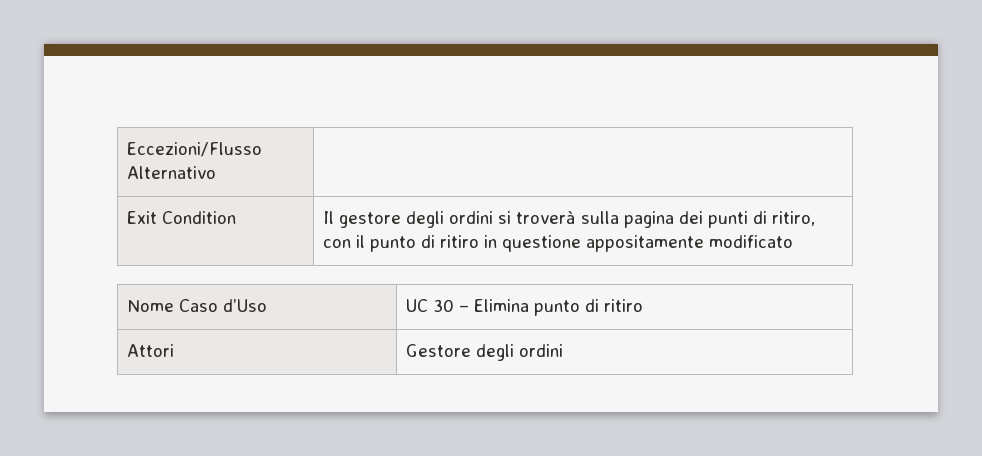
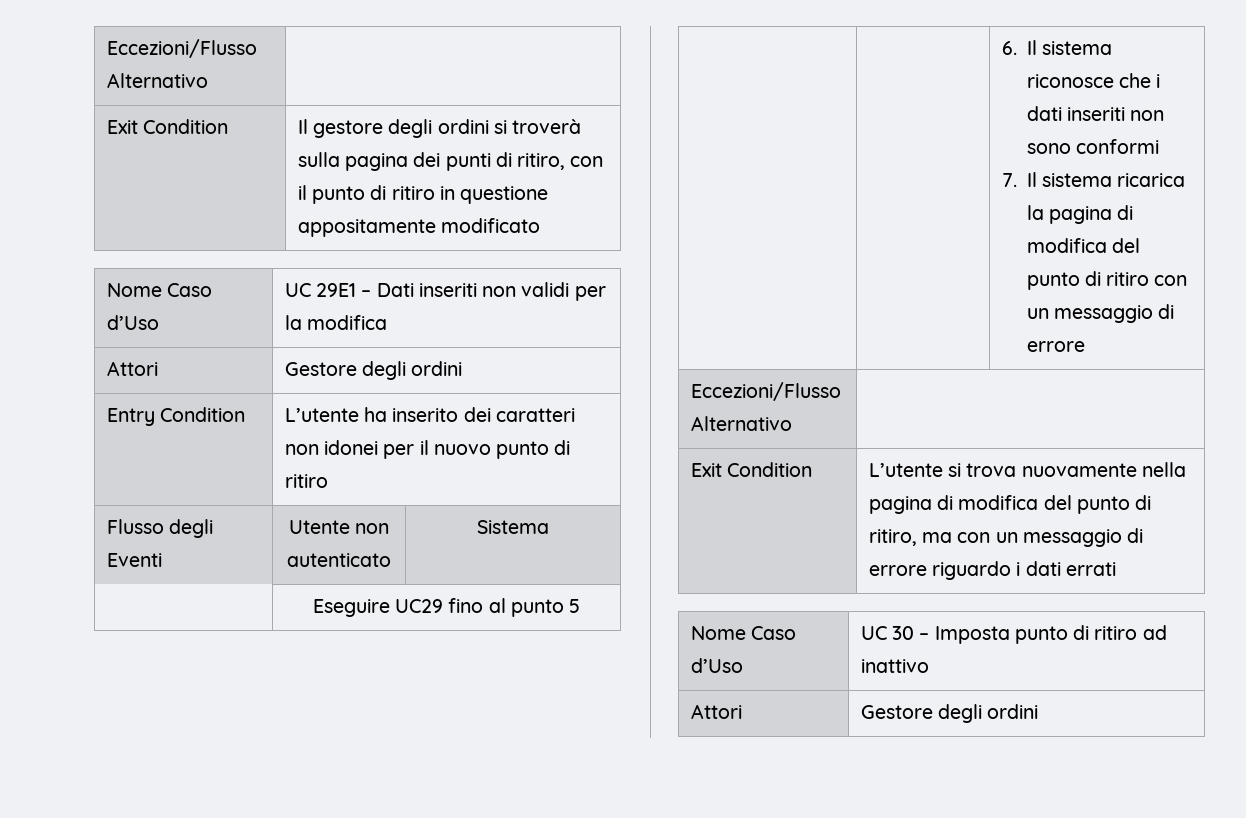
- Nome Caso d’Uso | UC 30 – Elimina punto di ritiro
+ Nome Caso d’Uso | UC 29E1 – Dati inseriti non validi per la modifica
+ Attori | Gestore degli ordini
+ Entry Condition | L’utente ha inserito dei caratteri non idonei per il nuovo punto di ritiro
+ Flusso degli Eventi | Utente non autenticato | Sistema
+ | Eseguire UC29 fino al punto 5
+ | | 6. Il sistema riconosce che i dati inseriti non sono conformi
+ 7. Il sistema ricarica la pagina di modifica del punto di ritiro con un messaggio di errore
+ Eccezioni/Flusso Alternativo |
+ Exit Condition | L’utente si trova nuovamente nella pagina di modifica del punto di ritiro, ma con un messaggio di errore riguardo i dati errati
+ Nome Caso d’Uso | UC 30 – Imposta punto di ritiro ad inattivo

